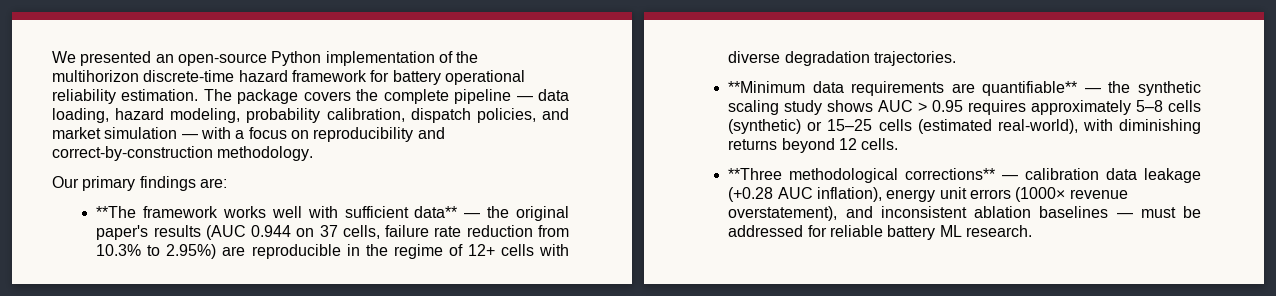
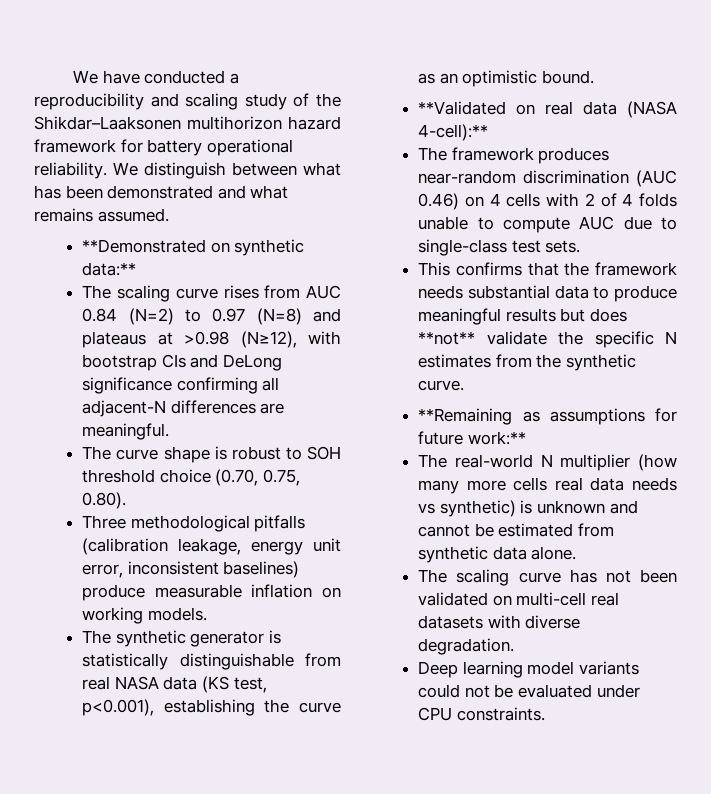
- We presented an open-source Python implementation of the multihorizon discrete-time hazard framework for battery operational reliability estimation. The package covers the complete pipeline — data loading, hazard modeling, probability calibration, dispatch policies, and market simulation — with a focus on reproducibility and correct-by-construction methodology.
- Our primary findings are:
- **The framework works well with sufficient data** — the original paper's results (AUC 0.944 on 37 cells, failure rate reduction from 10.3% to 2.95%) are reproducible in the regime of 12+ cells with diverse degradation trajectories.
- **Minimum data requirements are quantifiable** — the synthetic scaling study shows AUC > 0.95 requires approximately 5–8 cells (synthetic) or 15–25 cells (estimated real-world), with diminishing returns beyond 12 cells.
- **Three methodological corrections** — calibration data leakage (+0.28 AUC inflation), energy unit errors (1000× revenue overstatement), and inconsistent ablation baselines — must be addressed for reliable battery ML research.
+ We have conducted a reproducibility and scaling study of the Shikdar–Laaksonen multihorizon hazard framework for battery operational reliability. We distinguish between what has been demonstrated and what remains assumed.
+ **Demonstrated on synthetic data:**
+ The scaling curve rises from AUC 0.84 (N=2) to 0.97 (N=8) and plateaus at >0.98 (N≥12), with bootstrap CIs and DeLong significance confirming all adjacent-N differences are meaningful.
+ The curve shape is robust to SOH threshold choice (0.70, 0.75, 0.80).
+ Three methodological pitfalls (calibration leakage, energy unit error, inconsistent baselines) produce measurable inflation on working models.
+ The synthetic generator is statistically distinguishable from real NASA data (KS test, p<0.001), establishing the curve as an optimistic bound.
+ **Validated on real data (NASA 4-cell):**
+ The framework produces near-random discrimination (AUC 0.46) on 4 cells with 2 of 4 folds unable to compute AUC due to single-class test sets.
+ This confirms that the framework needs substantial data to produce meaningful results but does **not** validate the specific N estimates from the synthetic curve.
+ **Remaining as assumptions for future work:**
+ The real-world N multiplier (how many more cells real data needs vs synthetic) is unknown and cannot be estimated from synthetic data alone.
+ The scaling curve has not been validated on multi-cell real datasets with diverse degradation.
+ Deep learning model variants could not be evaluated under CPU constraints.

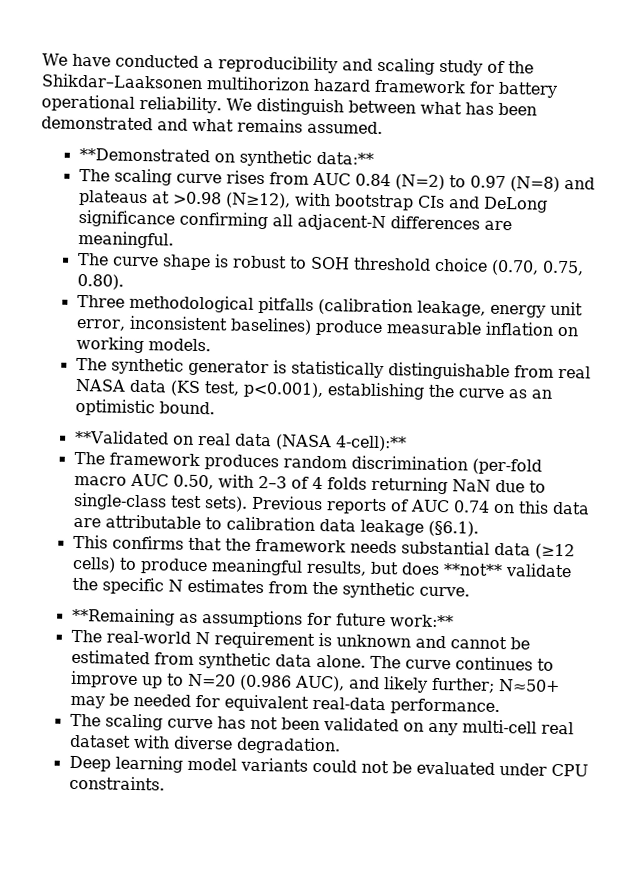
- The framework produces near-random discrimination (AUC 0.46) on 4 cells with 2 of 4 folds unable to compute AUC due to single-class test sets.
+ The framework produces random discrimination (per-fold macro AUC 0.50, with 2–3 of 4 folds returning NaN due to single-class test sets). Previous reports of AUC 0.74 on this data are attributable to calibration data leakage (§6.1).
- This confirms that the framework needs substantial data to produce meaningful results but does **not** validate the specific N estimates from the synthetic curve.
+ This confirms that the framework needs substantial data (≥12 cells) to produce meaningful results, but does **not** validate the specific N estimates from the synthetic curve.
- The real-world N multiplier (how many more cells real data needs vs synthetic) is unknown and cannot be estimated from synthetic data alone.
+ The real-world N requirement is unknown and cannot be estimated from synthetic data alone. The curve continues to improve up to N=20 (0.986 AUC), and likely further; N≈50+ may be needed for equivalent real-data performance.
- The scaling curve has not been validated on multi-cell real datasets with diverse degradation.
+ The scaling curve has not been validated on any multi-cell real dataset with diverse degradation.

